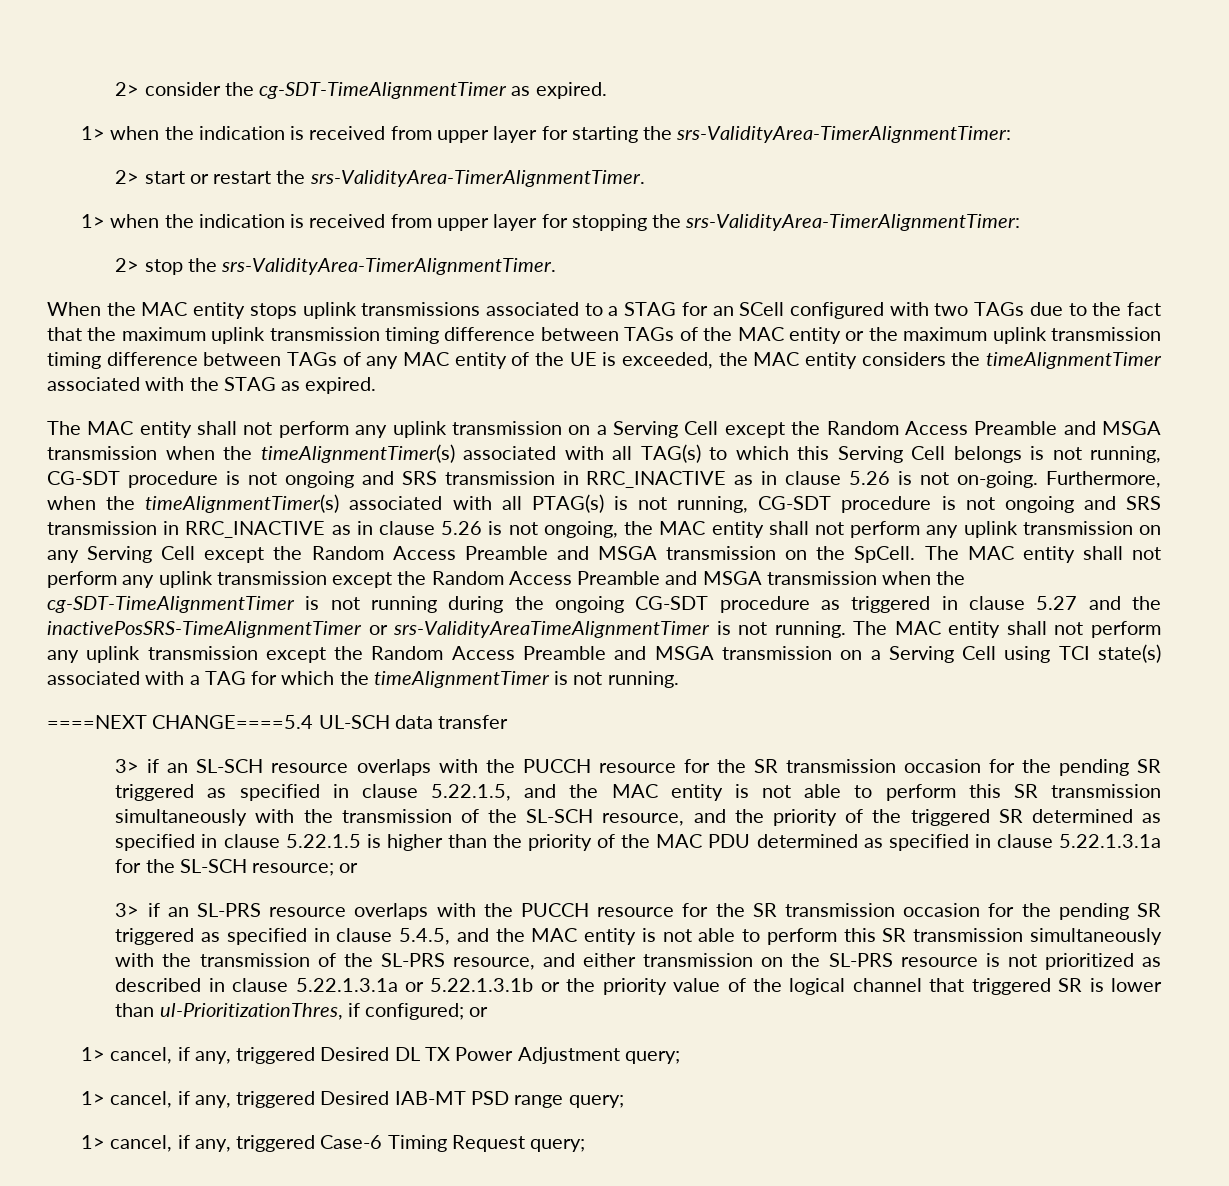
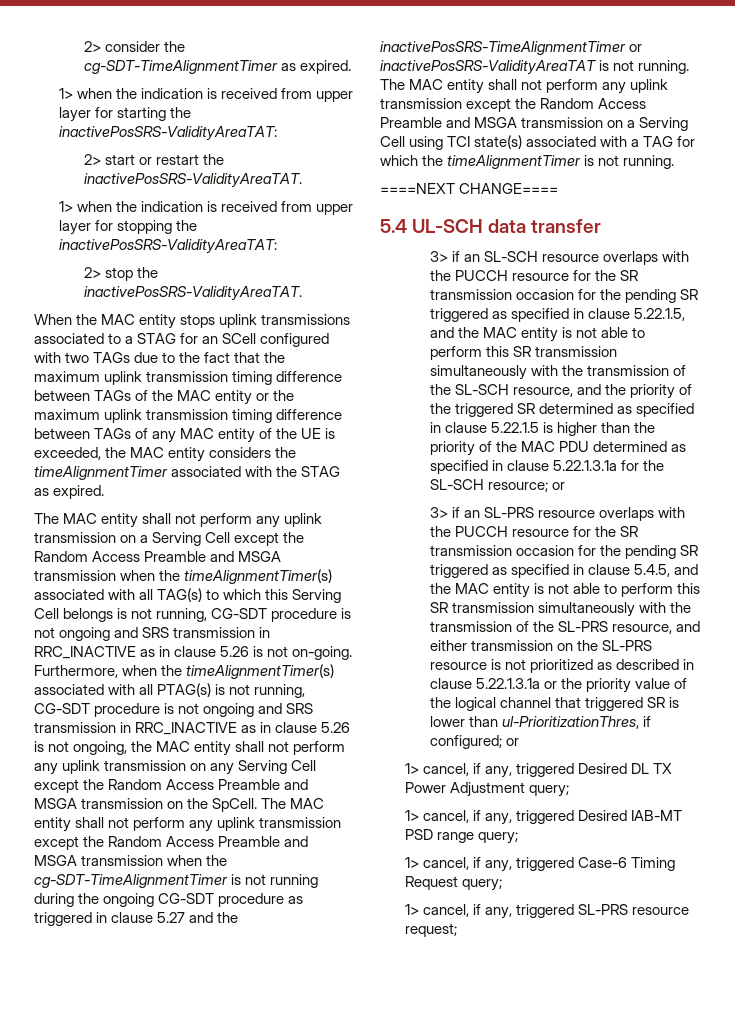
- 1> when the indication is received from upper layer for starting the srs-ValidityArea-TimerAlignmentTimer:
+ 1> when the indication is received from upper layer for starting the inactivePosSRS-ValidityAreaTAT:
- 2> start or restart the srs-ValidityArea-TimerAlignmentTimer.
+ 2> start or restart the inactivePosSRS-ValidityAreaTAT.
- 1> when the indication is received from upper layer for stopping the srs-ValidityArea-TimerAlignmentTimer:
+ 1> when the indication is received from upper layer for stopping the inactivePosSRS-ValidityAreaTAT:
- 2> stop the srs-ValidityArea-TimerAlignmentTimer.
+ 2> stop the inactivePosSRS-ValidityAreaTAT.
- The MAC entity shall not perform any uplink transmission except the Random Access Preamble and MSGA transmission when the cg-SDT-TimeAlignmentTimer is not running during the ongoing CG-SDT procedure as triggered in clause 5.27 and the inactivePosSRS-TimeAlignmentTimer or srs-ValidityAreaTimeAlignmentTimer is not running.
+ The MAC entity shall not perform any uplink transmission except the Random Access Preamble and MSGA transmission when the cg-SDT-TimeAlignmentTimer is not running during the ongoing CG-SDT procedure as triggered in clause 5.27 and the inactivePosSRS-TimeAlignmentTimer or inactivePosSRS-ValidityAreaTAT is not running.
- ====NEXT CHANGE====5.4 UL-SCH data transfer
+ ====NEXT CHANGE====
+ 5.4 UL-SCH data transfer
- 3> if an SL-PRS resource overlaps with the PUCCH resource for the SR transmission occasion for the pending SR triggered as specified in clause 5.4.5, and the MAC entity is not able to perform this SR transmission simultaneously with the transmission of the SL-PRS resource, and either transmission on the SL-PRS resource is not prioritized as described in clause 5.22.1.3.1a or 5.22.1.3.1b or the priority value of the logical channel that triggered SR is lower than ul-PrioritizationThres, if configured;
+ 3> if an SL-PRS resource overlaps with the PUCCH resource for the SR transmission occasion for the pending SR triggered as specified in clause 5.4.5, and the MAC entity is not able to perform this SR transmission simultaneously with the transmission of the SL-PRS resource, and either transmission on the SL-PRS resource is not prioritized as described in clause 5.22.1.3.1a or the priority value of the logical channel that triggered SR is lower than ul-PrioritizationThres, if configured;
+ 1> cancel, if any, triggered SL-PRS resource request;

